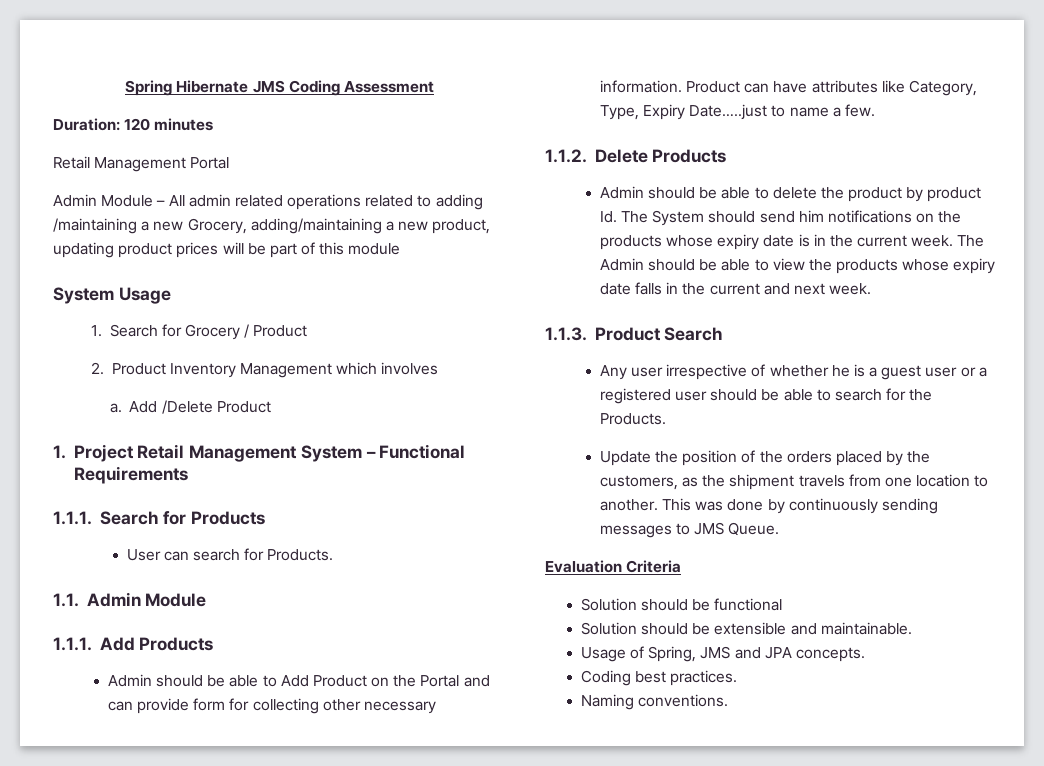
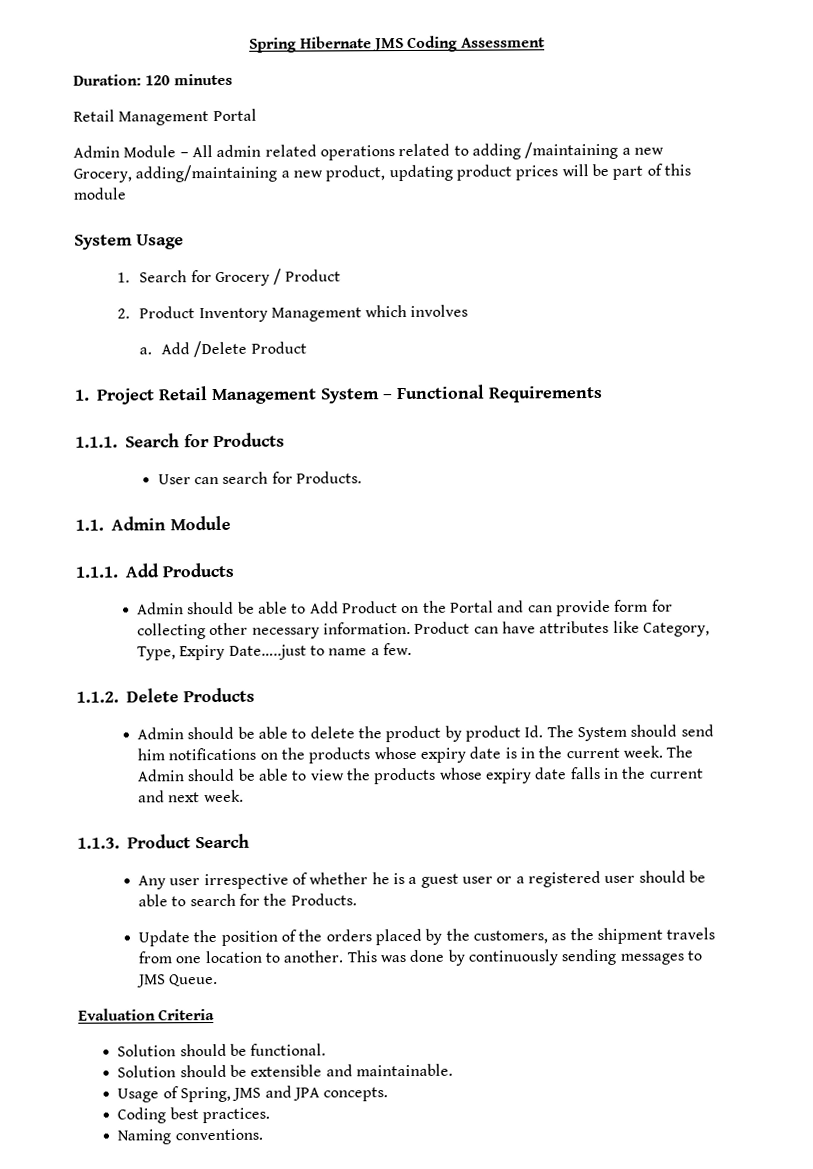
- Solution should be functional
+ Solution should be functional.

